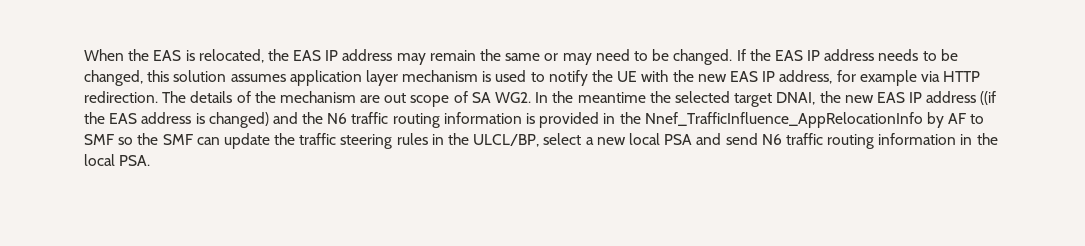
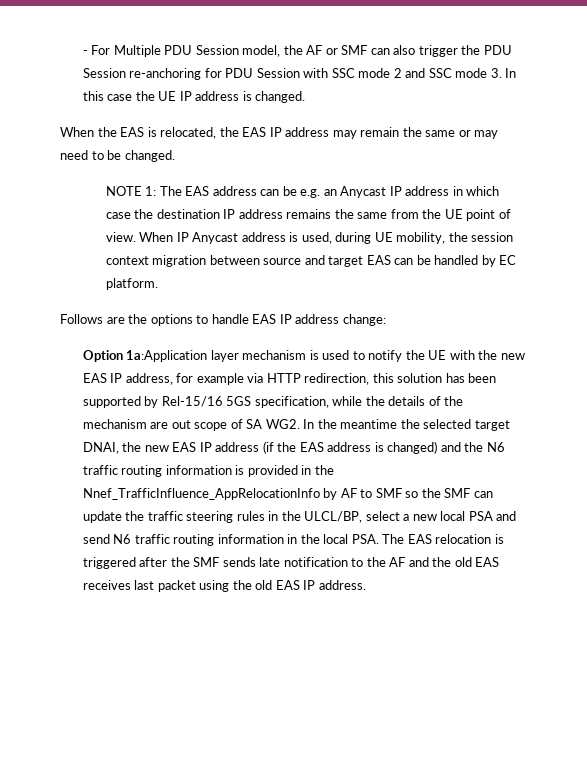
+ - For Multiple PDU Session model, the AF or SMF can also trigger the PDU Session re-anchoring for PDU Session with SSC mode 2 and SSC mode 3. In this case the UE IP address is changed.
- When the EAS is relocated, the EAS IP address may remain the same or may need to be changed. If the EAS IP address needs to be changed, this solution assumes application layer mechanism is used to notify the UE with the new EAS IP address, for example via HTTP redirection. The details of the mechanism are out scope of SA WG2. In the meantime the selected target DNAI, the new EAS IP address ((if the EAS address is changed) and the N6 traffic routing information is provided in the Nnef_TrafficInfluence_AppRelocationInfo by AF to SMF so the SMF can update the traffic steering rules in the ULCL/BP, select a new local PSA and send N6 traffic routing information in the local PSA.
+ When the EAS is relocated, the EAS IP address may remain the same or may need to be changed.
+ NOTE 1: The EAS address can be e.g. an Anycast IP address in which case the destination IP address remains the same from the UE point of view. When IP Anycast address is used, during UE mobility, the session context migration between source and target EAS can be handled by EC platform.
+ Follows are the options to handle EAS IP address change:
+ Option 1a:Application layer mechanism is used to notify the UE with the new EAS IP address, for example via HTTP redirection, this solution has been supported by Rel-15/16 5GS specification, while the details of the mechanism are out scope of SA WG2. In the meantime the selected target DNAI, the new EAS IP address (if the EAS address is changed) and the N6 traffic routing information is provided in the Nnef_TrafficInfluence_AppRelocationInfo by AF to SMF so the SMF can update the traffic steering rules in the ULCL/BP, select a new local PSA and send N6 traffic routing information in the local PSA. The EAS relocation is triggered after the SMF sends late notification to the AF and the old EAS receives last packet using the old EAS IP address.

